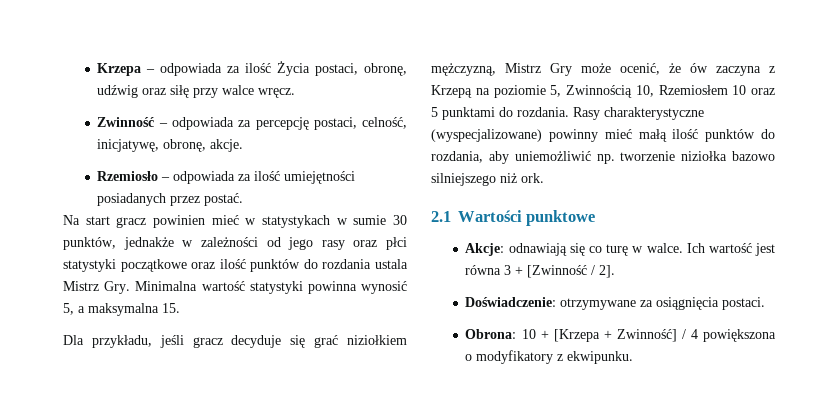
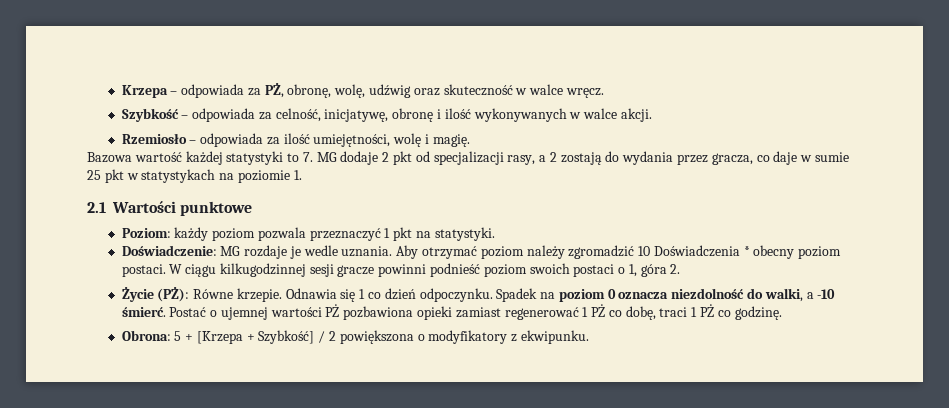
- Krzepa – odpowiada za ilość Życia postaci, obronę, udźwig oraz siłę przy walce wręcz.
+ Krzepa – odpowiada za PŻ, obronę, wolę, udźwig oraz skuteczność w walce wręcz.
- Zwinność – odpowiada za percepcję postaci, celność, inicjatywę, obronę, akcje.
+ Szybkość – odpowiada za celność, inicjatywę, obronę i ilość wykonywanych w walce akcji.
- Rzemiosło – odpowiada za ilość umiejętności posiadanych przez postać.
- Na start gracz powinien mieć w statystykach w sumie 30 punktów, jednakże w zależności od jego rasy oraz płci statystyki początkowe oraz ilość punktów do rozdania ustala Mistrz Gry. Minimalna wartość statystyki powinna wynosić 5, a maksymalna 15.
- Dla przykładu, jeśli gracz decyduje się grać niziołkiem mężczyzną, Mistrz Gry może ocenić, że ów zaczyna z Krzepą na poziomie 5, Zwinnością 10, Rzemiosłem 10 oraz 5 punktami do rozdania. Rasy charakterystyczne (wyspecjalizowane) powinny mieć małą ilość punktów do rozdania, aby uniemożliwić np. tworzenie niziołka bazowo silniejszego niż ork.
+ Rzemiosło – odpowiada za ilość umiejętności, wolę i magię.
+ Bazowa wartość każdej statystyki to 7. MG dodaje 2 pkt od specjalizacji rasy, a 2 zostają do wydania przez gracza, co daje w sumie 25 pkt w statystykach na poziomie 1.
  2.1 Wartości punktowe
- Akcje: odnawiają się co turę w walce. Ich wartość jest równa 3 + [Zwinność / 2].
- Doświadczenie: otrzymywane za osiągnięcia postaci.
+ Poziom: każdy poziom pozwala przeznaczyć 1 pkt na statystyki.
+ Doświadczenie: MG rozdaje je wedle uznania. Aby otrzymać poziom należy zgromadzić 10 Doświadczenia * obecny poziom postaci. W ciągu kilkugodzinnej sesji gracze powinni podnieść poziom swoich postaci o 1, góra 2.
+ Życie (PŻ): Równe krzepie. Odnawia się 1 co dzień odpoczynku. Spadek na poziom 0 oznacza niezdolność do walki, a -10 śmierć. Postać o ujemnej wartości PŻ pozbawiona opieki zamiast regenerować 1 PŻ co dobę, traci 1 PŻ co godzinę.
- Obrona: 10 + [Krzepa + Zwinność] / 4 powiększona o modyfikatory z ekwipunku.
+ Obrona: 5 + [Krzepa + Szybkość] / 2 powiększona o modyfikatory z ekwipunku.

